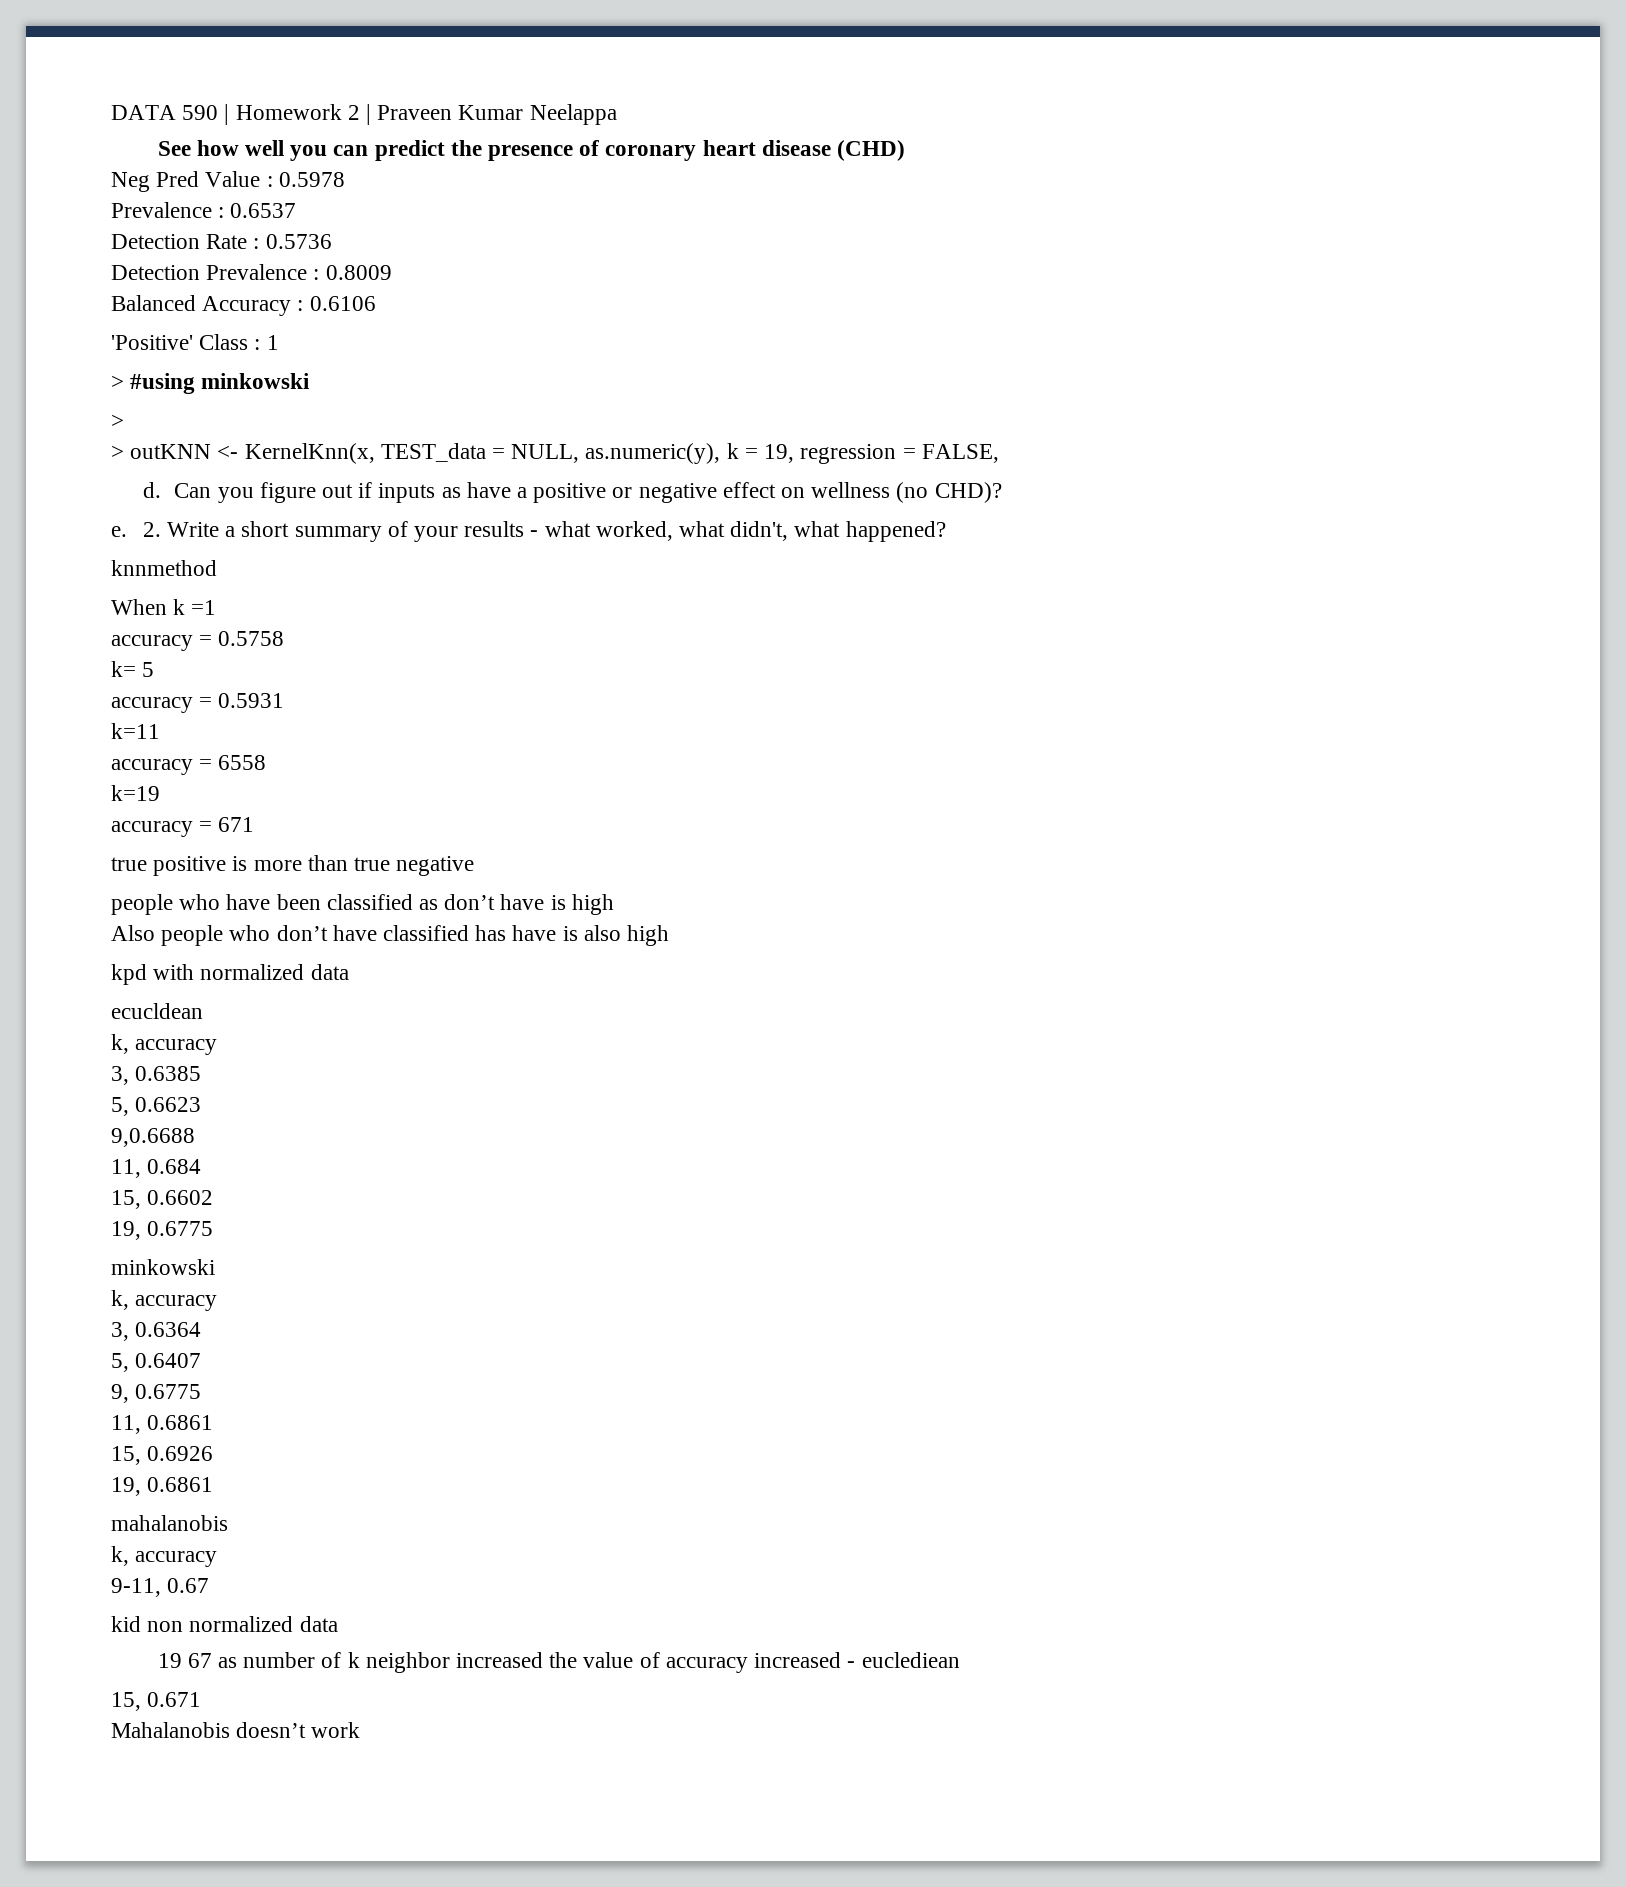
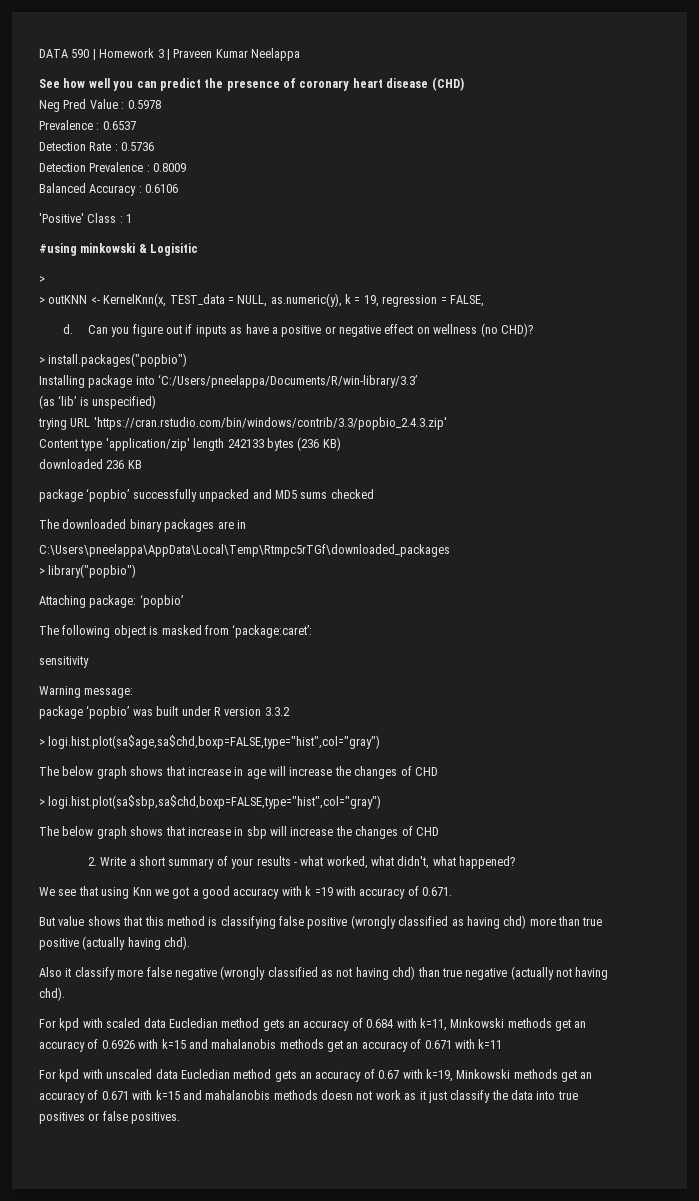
- DATA 590 | Homework 2 | Praveen Kumar Neelappa
+ DATA 590 | Homework 3 | Praveen Kumar Neelappa
- > #using minkowski
+ #using minkowski & Logisitic
- e. 2. Write a short summary of your results - what worked, what didn't, what happened?
+ > install.packages("popbio")
+ Installing package into ‘C:/Users/pneelappa/Documents/R/win-library/3.3’
+ (as ‘lib’ is unspecified)
+ trying URL 'https://cran.rstudio.com/bin/windows/contrib/3.3/popbio_2.4.3.zip'
+ Content type 'application/zip' length 242133 bytes (236 KB)
+ downloaded 236 KB
+ package ‘popbio’ successfully unpacked and MD5 sums checked
+ The downloaded binary packages are in
+ C:\Users\pneelappa\AppData\Local\Temp\Rtmpc5rTGf\downloaded_packages
+ > library("popbio")
+ Attaching package: ‘popbio’
+ The following object is masked from ‘package:caret’:
+ sensitivity
+ Warning message:
+ package ‘popbio’ was built under R version 3.3.2
+ > logi.hist.plot(sa$age,sa$chd,boxp=FALSE,type="hist",col="gray")
+ The below graph shows that increase in age will increase the changes of CHD
+ > logi.hist.plot(sa$sbp,sa$chd,boxp=FALSE,type="hist",col="gray")
+ The below graph shows that increase in sbp will increase the changes of CHD
+ 2. Write a short summary of your results - what worked, what didn't, what happened?
- knnmethod
- When k =1
- accuracy = 0.5758
- k= 5
- accuracy = 0.5931
- k=11
- accuracy = 6558
- k=19
- accuracy = 671
- true positive is more than true negative
- people who have been classified as don’t have is high
- Also people who don’t have classified has have is also high
- kpd with normalized data
- ecucldean
- k, accuracy
- 3, 0.6385
- 5, 0.6623
- 9,0.6688
- 11, 0.684
- 15, 0.6602
- 19, 0.6775
- minkowski
- k, accuracy
- 3, 0.6364
- 5, 0.6407
- 9, 0.6775
- 11, 0.6861
- 15, 0.6926
- 19, 0.6861
- mahalanobis
- k, accuracy
- 9-11, 0.67
- kid non normalized data
- 19 67 as number of k neighbor increased the value of accuracy increased - euclediean
- 15, 0.671
- Mahalanobis doesn’t work
+ We see that using Knn we got a good accuracy with k =19 with accuracy of 0.671.
+ But value shows that this method is classifying false positive (wrongly classified as having chd) more than true positive (actually having chd).
+ Also it classify more false negative (wrongly classified as not having chd) than true negative (actually not having chd).
+ For kpd with scaled data Eucledian method gets an accuracy of 0.684 with k=11, Minkowski methods get an accuracy of 0.6926 with k=15 and mahalanobis methods get an accuracy of 0.671 with k=11
+ For kpd with unscaled data Eucledian method gets an accuracy of 0.67 with k=19, Minkowski methods get an accuracy of 0.671 with k=15 and mahalanobis methods doesn not work as it just classify the data into true positives or false positives.

